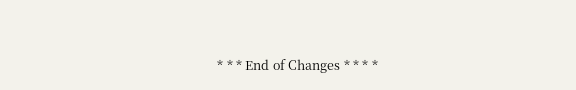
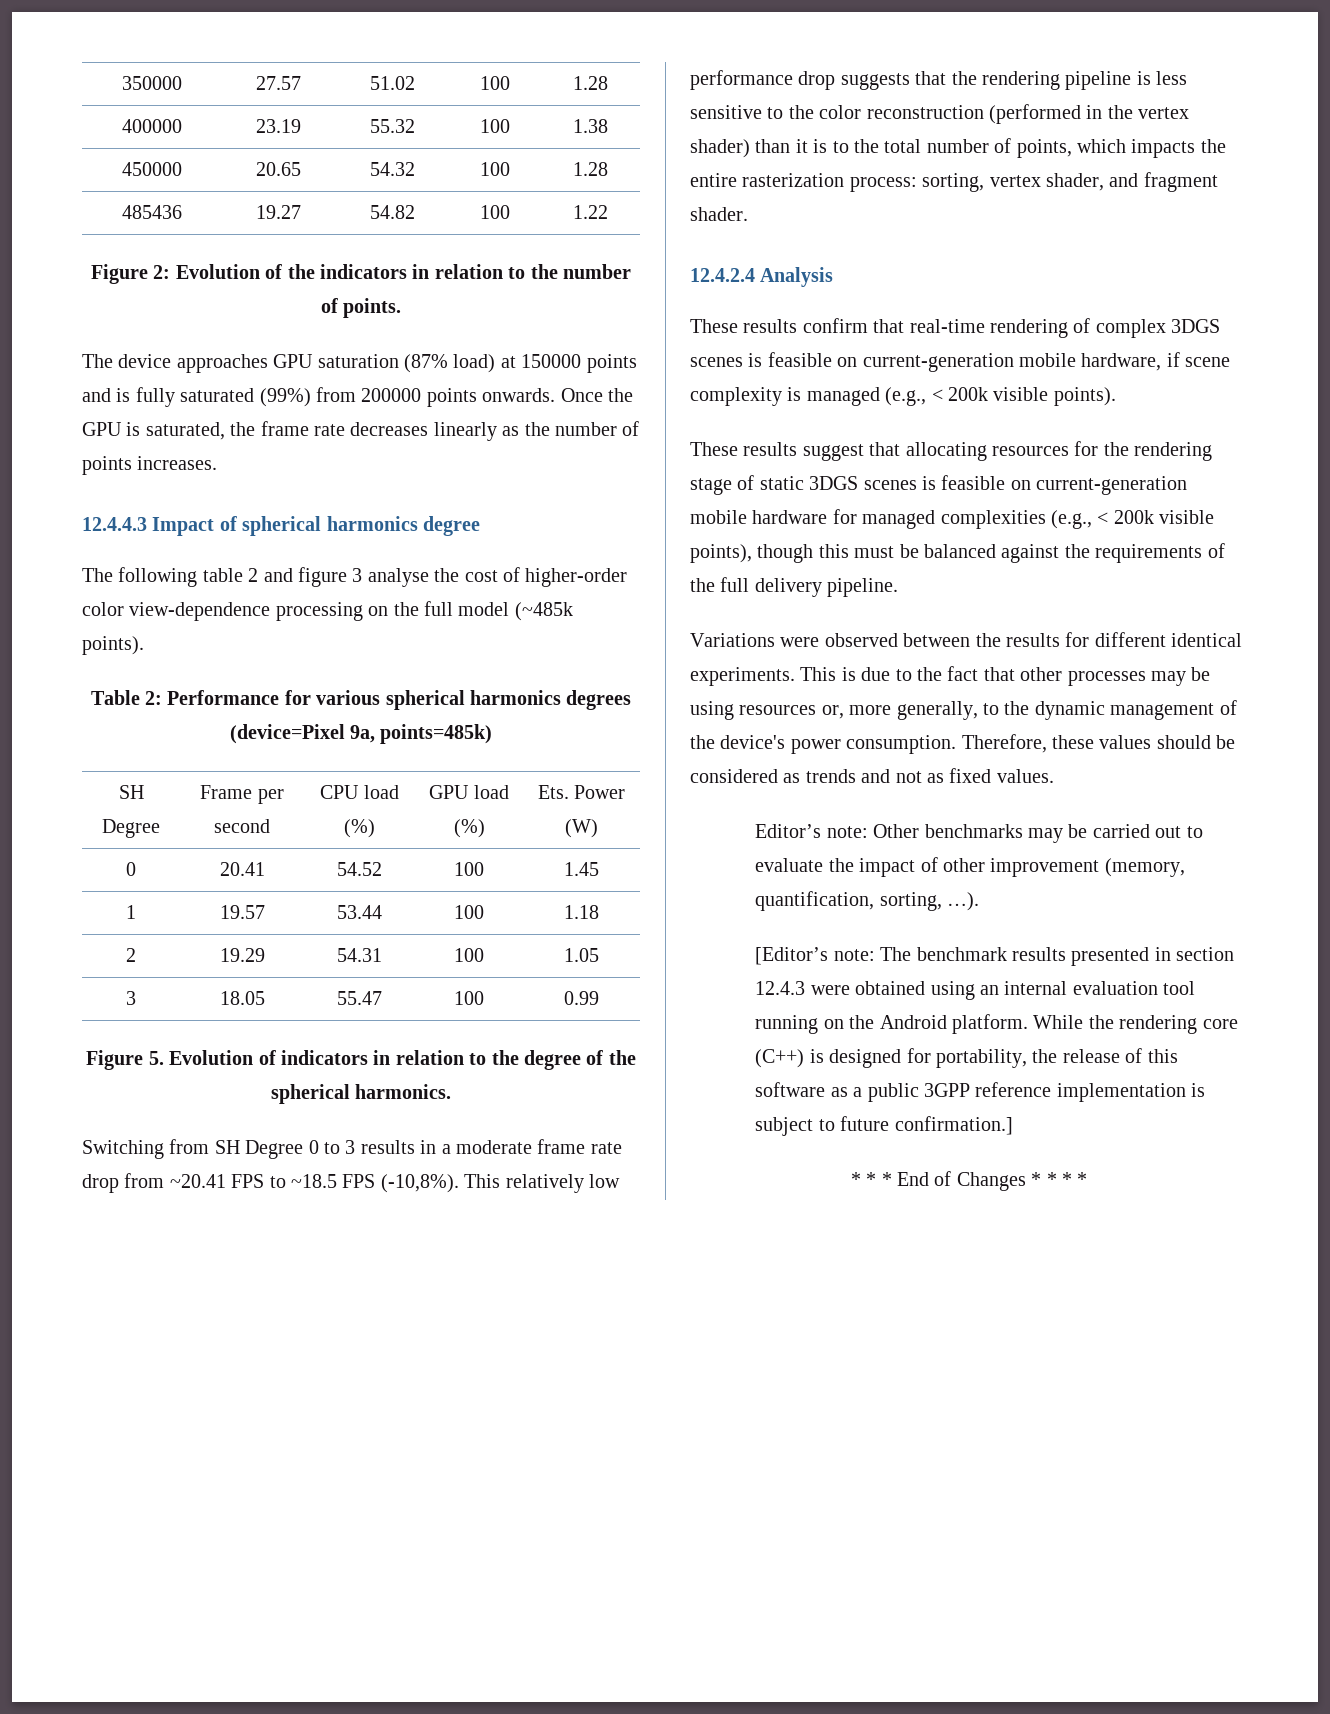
+ 350000 | 27.57 | 51.02 | 100 | 1.28
+ 400000 | 23.19 | 55.32 | 100 | 1.38
+ 450000 | 20.65 | 54.32 | 100 | 1.28
+ 485436 | 19.27 | 54.82 | 100 | 1.22
+ Figure 2: Evolution of the indicators in relation to the number of points.
+ The device approaches GPU saturation (87% load) at 150000 points and is fully saturated (99%) from 200000 points onwards. Once the GPU is saturated, the frame rate decreases linearly as the number of points increases.
+ 12.4.4.3 Impact of spherical harmonics degree
+ The following table 2 and figure 3 analyse the cost of higher-order color view-dependence processing on the full model (~485k points).
+ Table 2: Performance for various spherical harmonics degrees (device=Pixel 9a, points=485k)
+ SH Degree | Frame per second | CPU load (%) | GPU load (%) | Ets. Power (W)
+ 0 | 20.41 | 54.52 | 100 | 1.45
+ 1 | 19.57 | 53.44 | 100 | 1.18
+ 2 | 19.29 | 54.31 | 100 | 1.05
+ 3 | 18.05 | 55.47 | 100 | 0.99
+ Figure 5. Evolution of indicators in relation to the degree of the spherical harmonics.
+ Switching from SH Degree 0 to 3 results in a moderate frame rate drop from ~20.41 FPS to ~18.5 FPS (-10,8%). This relatively low performance drop suggests that the rendering pipeline is less sensitive to the color reconstruction (performed in the vertex shader) than it is to the total number of points, which impacts the entire rasterization process: sorting, vertex shader, and fragment shader.
+ 12.4.2.4 Analysis
+ These results confirm that real-time rendering of complex 3DGS scenes is feasible on current-generation mobile hardware, if scene complexity is managed (e.g., < 200k visible points).
+ These results suggest that allocating resources for the rendering stage of static 3DGS scenes is feasible on current-generation mobile hardware for managed complexities (e.g., < 200k visible points), though this must be balanced against the requirements of the full delivery pipeline.
+ Variations were observed between the results for different identical experiments. This is due to the fact that other processes may be using resources or, more generally, to the dynamic management of the device's power consumption. Therefore, these values should be considered as trends and not as fixed values.
+ Editor’s note: Other benchmarks may be carried out to evaluate the impact of other improvement (memory, quantification, sorting, …).
+ [Editor’s note: The benchmark results presented in section 12.4.3 were obtained using an internal evaluation tool running on the Android platform. While the rendering core (C++) is designed for portability, the release of this software as a public 3GPP reference implementation is subject to future confirmation.]

